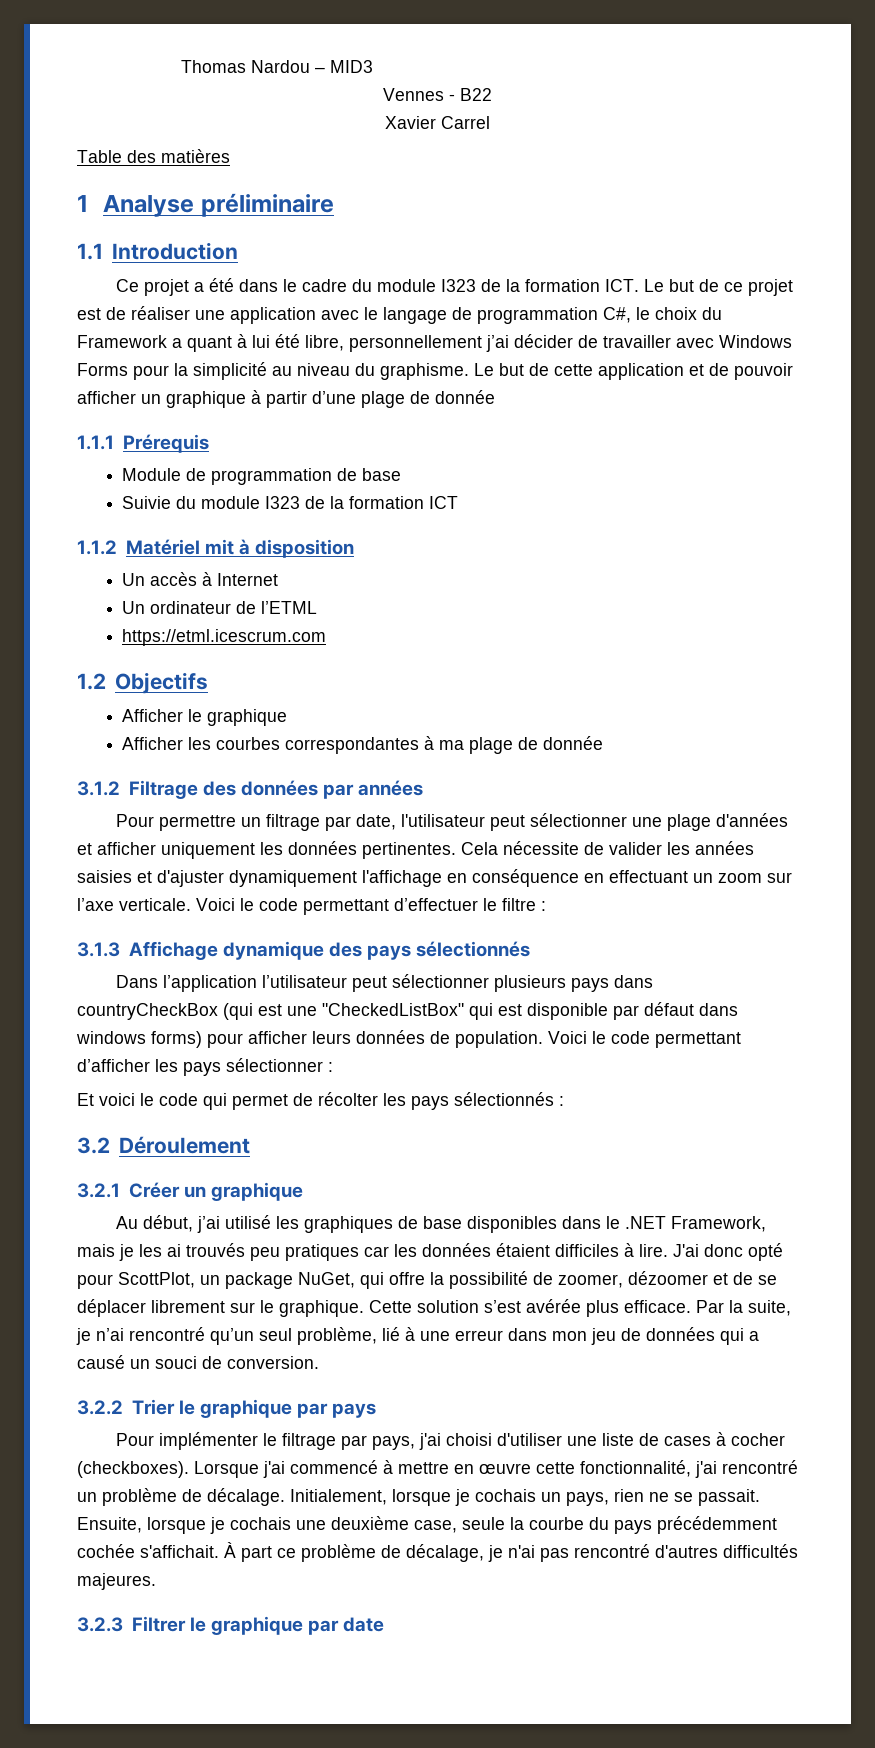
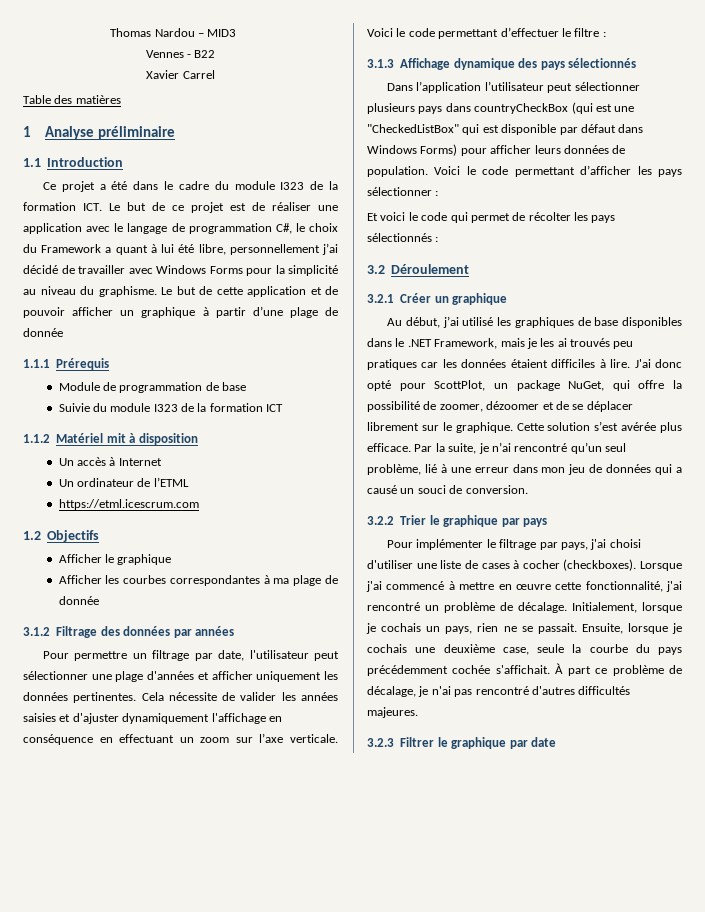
- Ce projet a été dans le cadre du module I323 de la formation ICT. Le but de ce projet est de réaliser une application avec le langage de programmation C#, le choix du Framework a quant à lui été libre, personnellement j’ai décider de travailler avec Windows Forms pour la simplicité au niveau du graphisme.
+ Ce projet a été dans le cadre du module I323 de la formation ICT. Le but de ce projet est de réaliser une application avec le langage de programmation C#, le choix du Framework a quant à lui été libre, personnellement j’ai décidé de travailler avec Windows Forms pour la simplicité au niveau du graphisme.
- Dans l’application l’utilisateur peut sélectionner plusieurs pays dans countryCheckBox (qui est une "CheckedListBox" qui est disponible par défaut dans windows forms) pour afficher leurs données de population.
+ Dans l’application l’utilisateur peut sélectionner plusieurs pays dans countryCheckBox (qui est une "CheckedListBox" qui est disponible par défaut dans Windows Forms) pour afficher leurs données de population.

